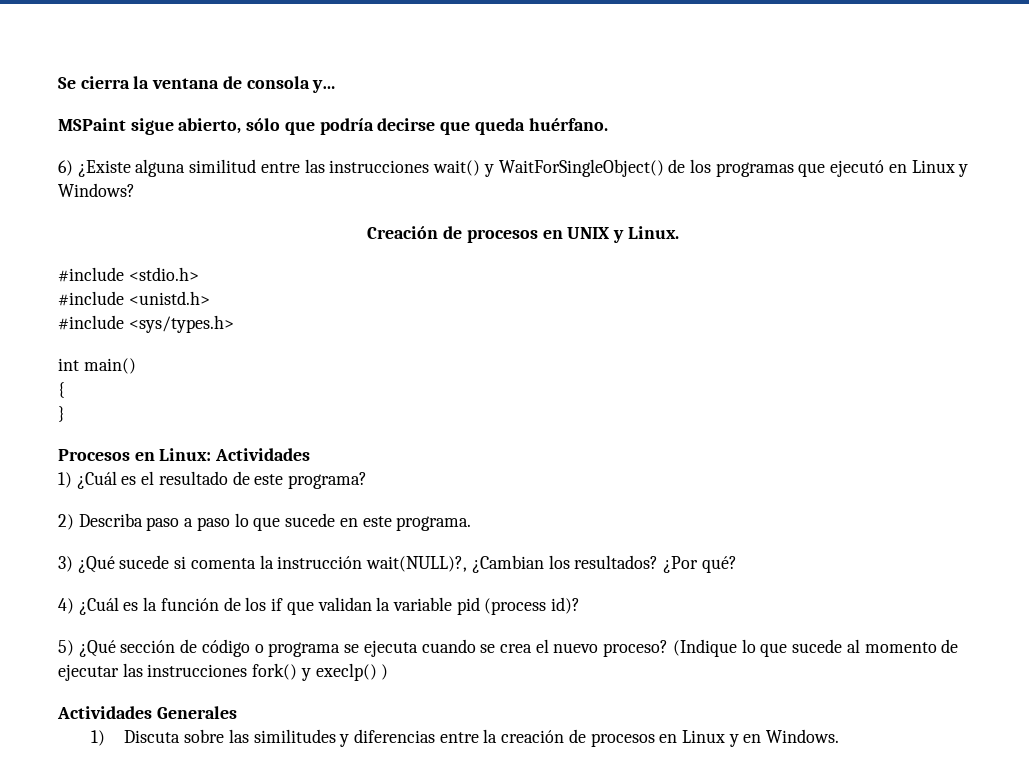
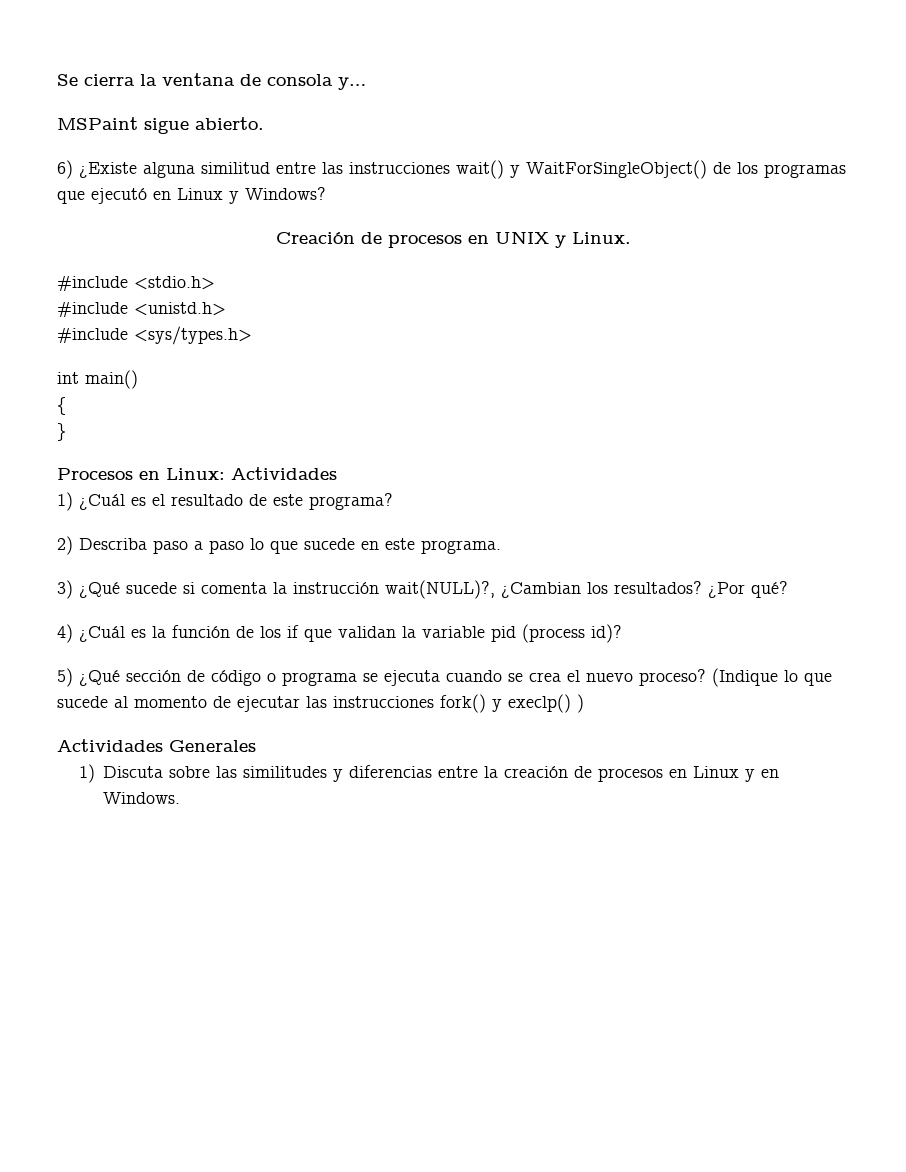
- MSPaint sigue abierto, sólo que podría decirse que queda huérfano.
+ MSPaint sigue abierto.

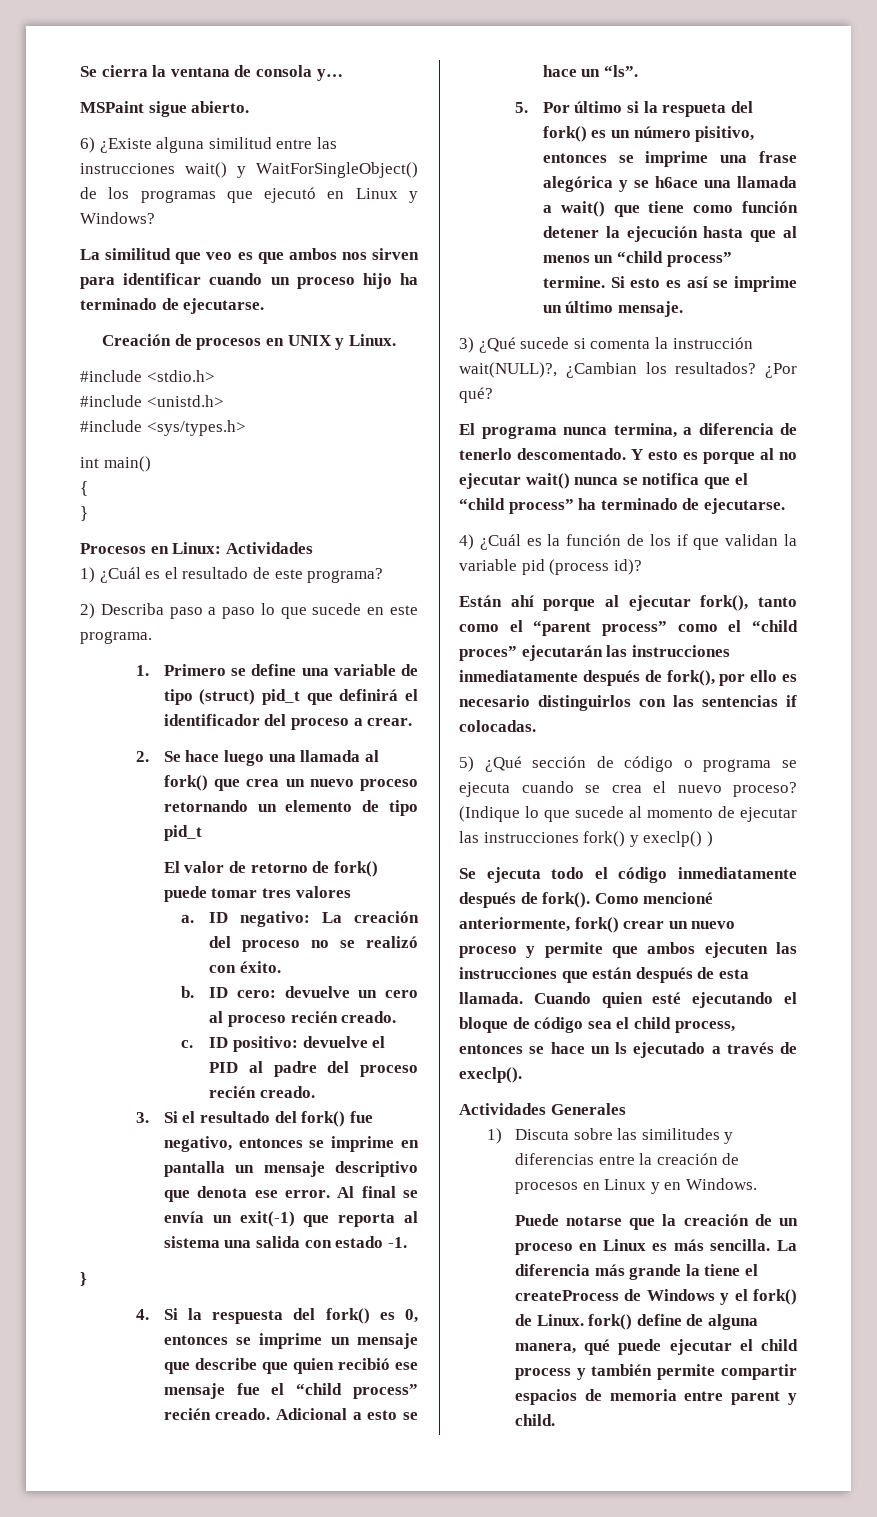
+ La similitud que veo es que ambos nos sirven para identificar cuando un proceso hijo ha terminado de ejecutarse.
+ 1. Primero se define una variable de tipo (struct) pid_t que definirá el identificador del proceso a crear.
+ 2. Se hace luego una llamada al fork() que crea un nuevo proceso retornando un elemento de tipo pid_t
+ El valor de retorno de fork() puede tomar tres valores
+ a. ID negativo: La creación del proceso no se realizó con éxito.
+ b. ID cero: devuelve un cero al proceso recién creado.
+ c. ID positivo: devuelve el PID al padre del proceso recién creado.
+ 3. Si el resultado del fork() fue negativo, entonces se imprime en pantalla un mensaje descriptivo que denota ese error. Al final se envía un exit(-1) que reporta al sistema una salida con estado -1.
+ }
+ 4. Si la respuesta del fork() es 0, entonces se imprime un mensaje que describe que quien recibió ese mensaje fue el “child process” recién creado. Adicional a esto se hace un “ls”.
+ 5. Por último si la respueta del fork() es un número pisitivo, entonces se imprime una frase alegórica y se h6ace una llamada a wait() que tiene como función detener la ejecución hasta que al menos un “child process” termine. Si esto es así se imprime un último mensaje.
+ El programa nunca termina, a diferencia de tenerlo descomentado. Y esto es porque al no ejecutar wait() nunca se notifica que el “child process” ha terminado de ejecutarse.
+ Están ahí porque al ejecutar fork(), tanto como el “parent process” como el “child proces” ejecutarán las instrucciones inmediatamente después de fork(), por ello es necesario distinguirlos con las sentencias if colocadas.
+ Se ejecuta todo el código inmediatamente después de fork(). Como mencioné anteriormente, fork() crear un nuevo proceso y permite que ambos ejecuten las instrucciones que están después de esta llamada. Cuando quien esté ejecutando el bloque de código sea el child process, entonces se hace un ls ejecutado a través de execlp().
+ Puede notarse que la creación de un proceso en Linux es más sencilla. La diferencia más grande la tiene el createProcess de Windows y el fork() de Linux. fork() define de alguna manera, qué puede ejecutar el child process y también permite compartir espacios de memoria entre parent y child.

